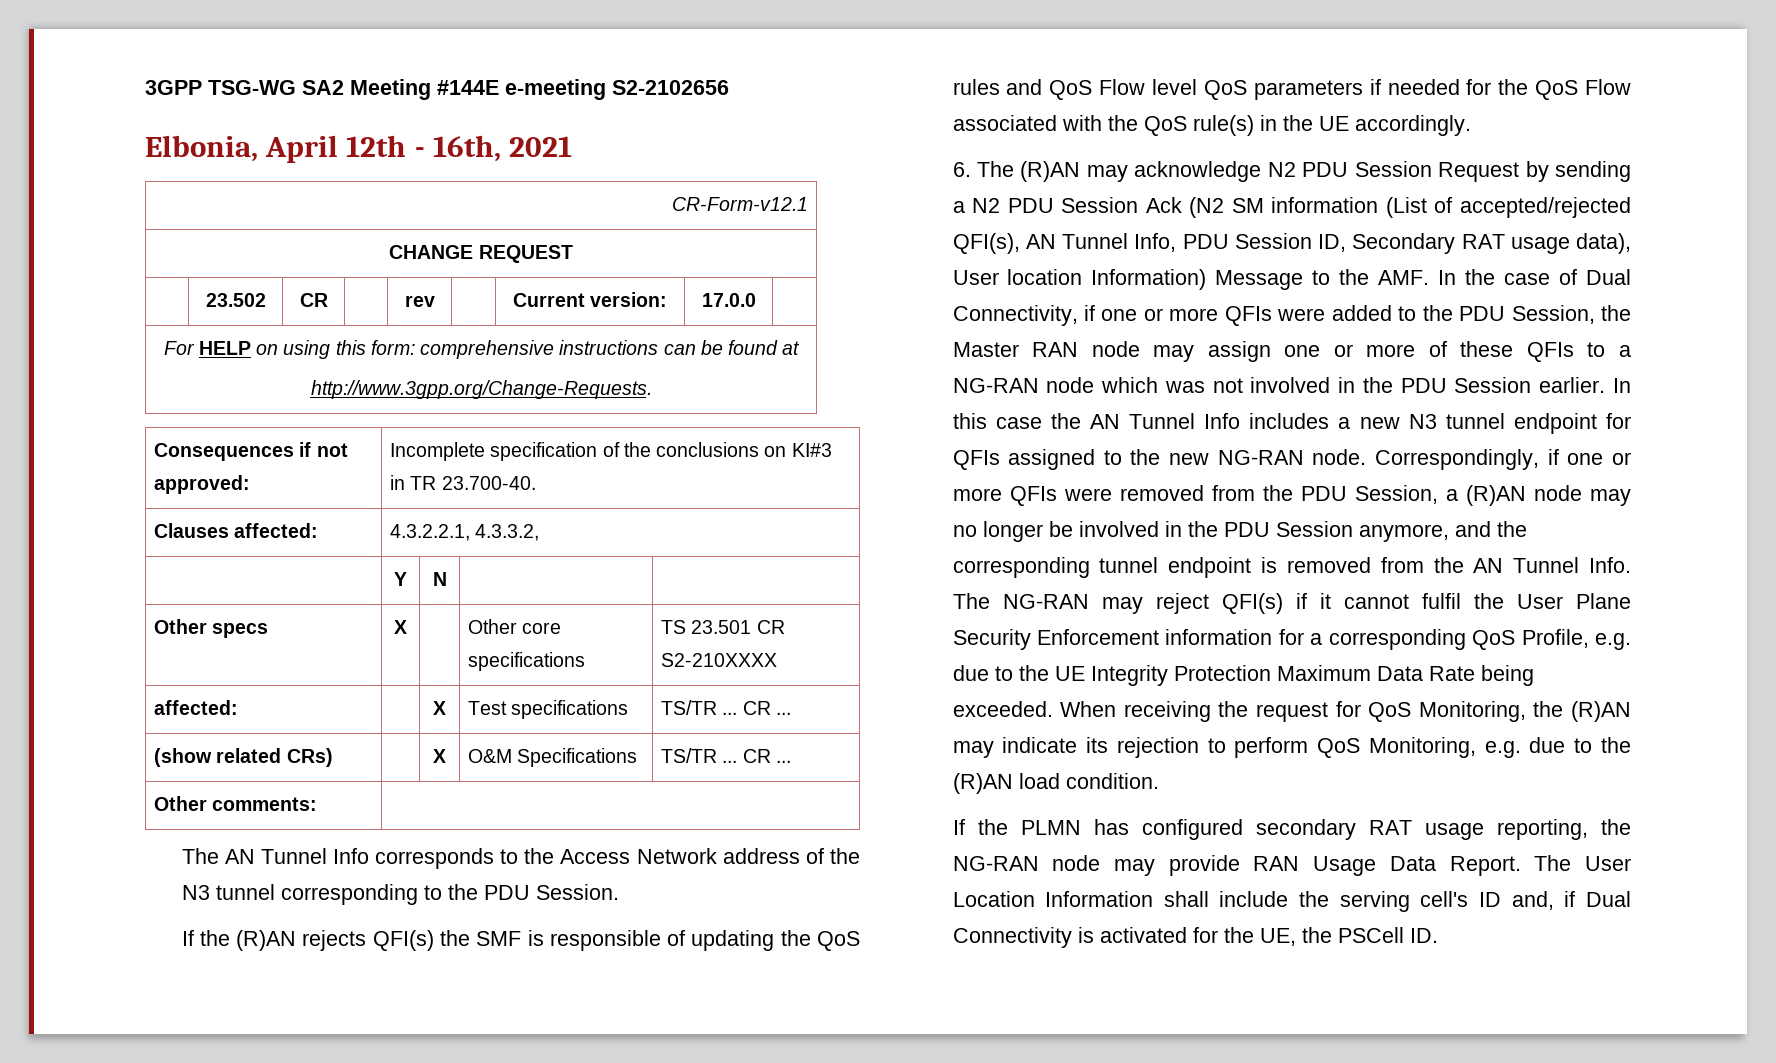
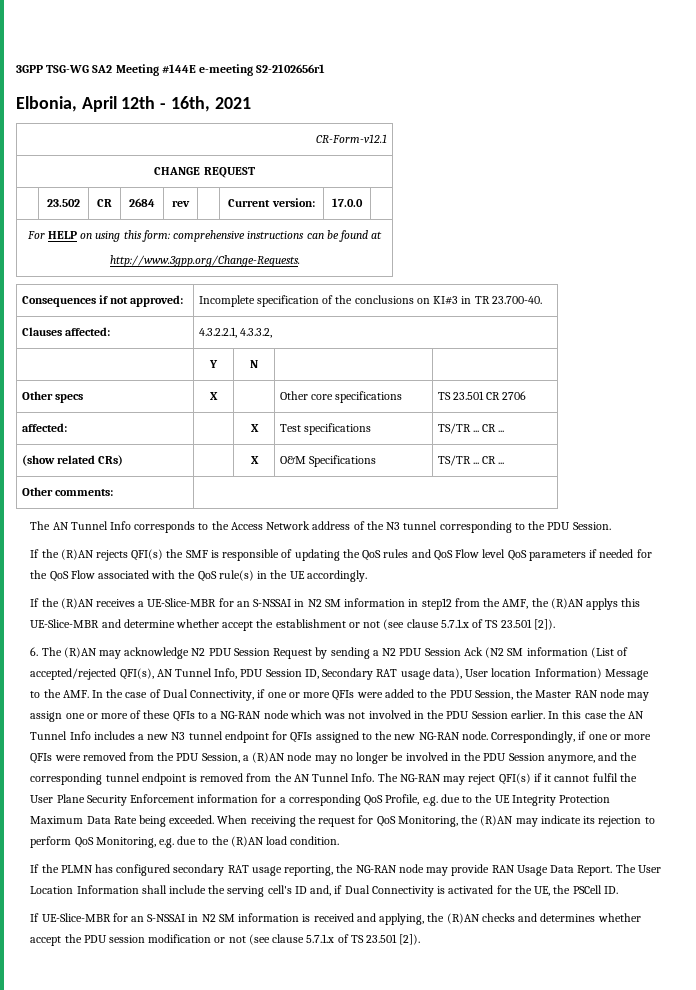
- 3GPP TSG-WG SA2 Meeting #144E e-meeting S2-2102656
+ 3GPP TSG-WG SA2 Meeting #144E e-meeting S2-2102656r1
- | 23.502 | CR | | rev | | Current version: | 17.0.0 |
+ | 23.502 | CR | 2684 | rev | | Current version: | 17.0.0 |
- Other specs | X | | Other core specifications | TS 23.501 CR S2-210XXXX
+ Other specs | X | | Other core specifications | TS 23.501 CR 2706
+ If the (R)AN receives a UE-Slice-MBR for an S-NSSAI in N2 SM information in step12 from the AMF, the (R)AN applys this UE-Slice-MBR and determine whether accept the establishment or not (see clause 5.7.1.x of TS 23.501 [2]).
+ If UE-Slice-MBR for an S-NSSAI in N2 SM information is received and applying, the (R)AN checks and determines whether accept the PDU session modification or not (see clause 5.7.1.x of TS 23.501 [2]).

